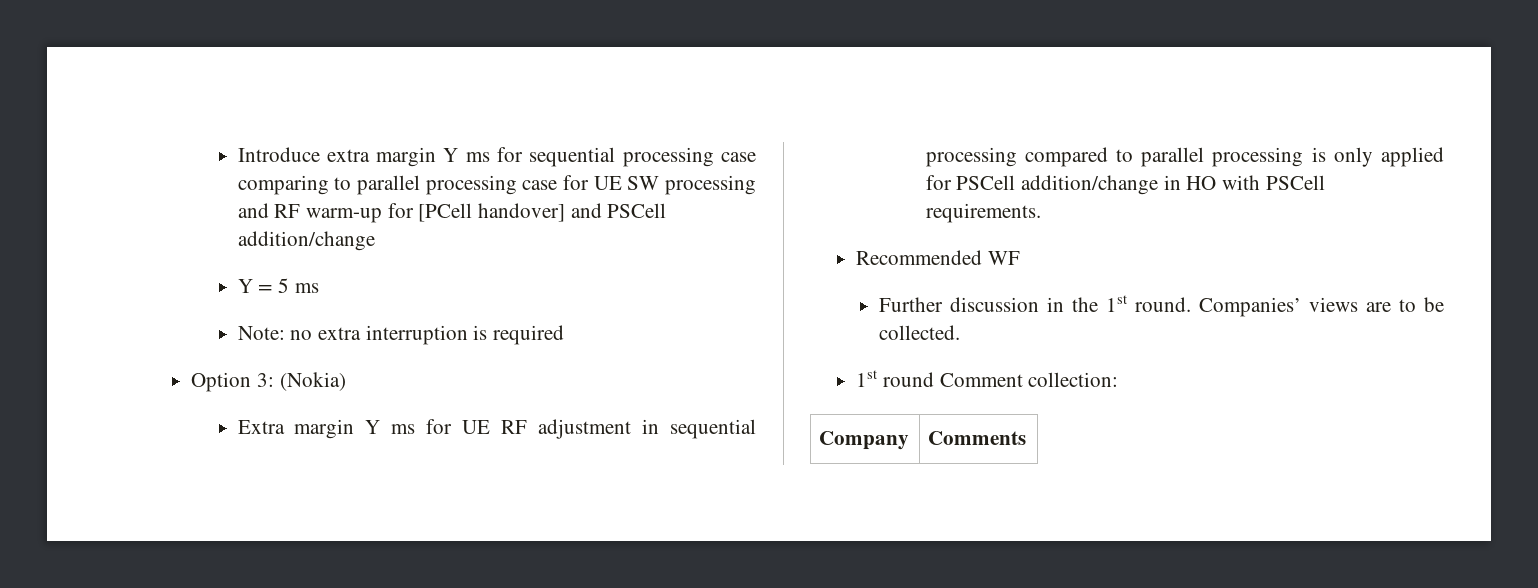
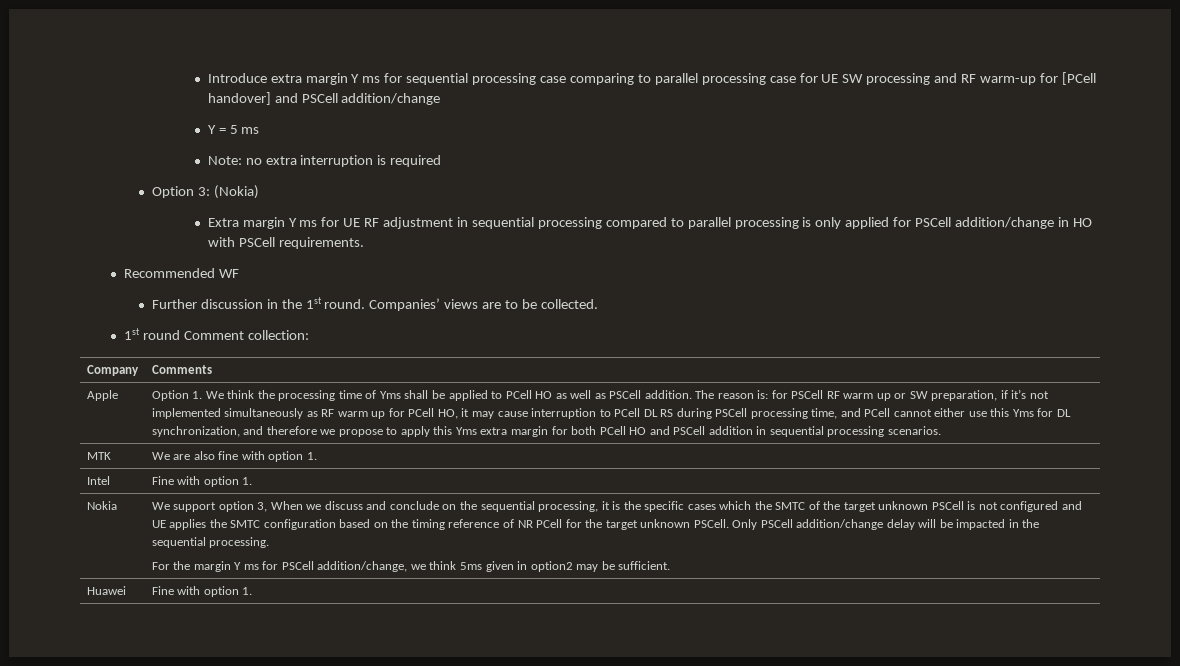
+ Apple | Option 1. We think the processing time of Yms shall be applied to PCell HO as well as PSCell addition. The reason is: for PSCell RF warm up or SW preparation, if it’s not implemented simultaneously as RF warm up for PCell HO, it may cause interruption to PCell DL RS during PSCell processing time, and PCell cannot either use this Yms for DL synchronization, and therefore we propose to apply this Yms extra margin for both PCell HO and PSCell addition in sequential processing scenarios.
+ MTK | We are also fine with option 1.
+ Intel | Fine with option 1.
+ Nokia | We support option 3, When we discuss and conclude on the sequential processing, it is the specific cases which the SMTC of the target unknown PSCell is not configured and UE applies the SMTC configuration based on the timing reference of NR PCell for the target unknown PSCell. Only PSCell addition/change delay will be impacted in the sequential processing.
+ For the margin Y ms for PSCell addition/change, we think 5ms given in option2 may be sufficient.
+ Huawei | Fine with option 1.

